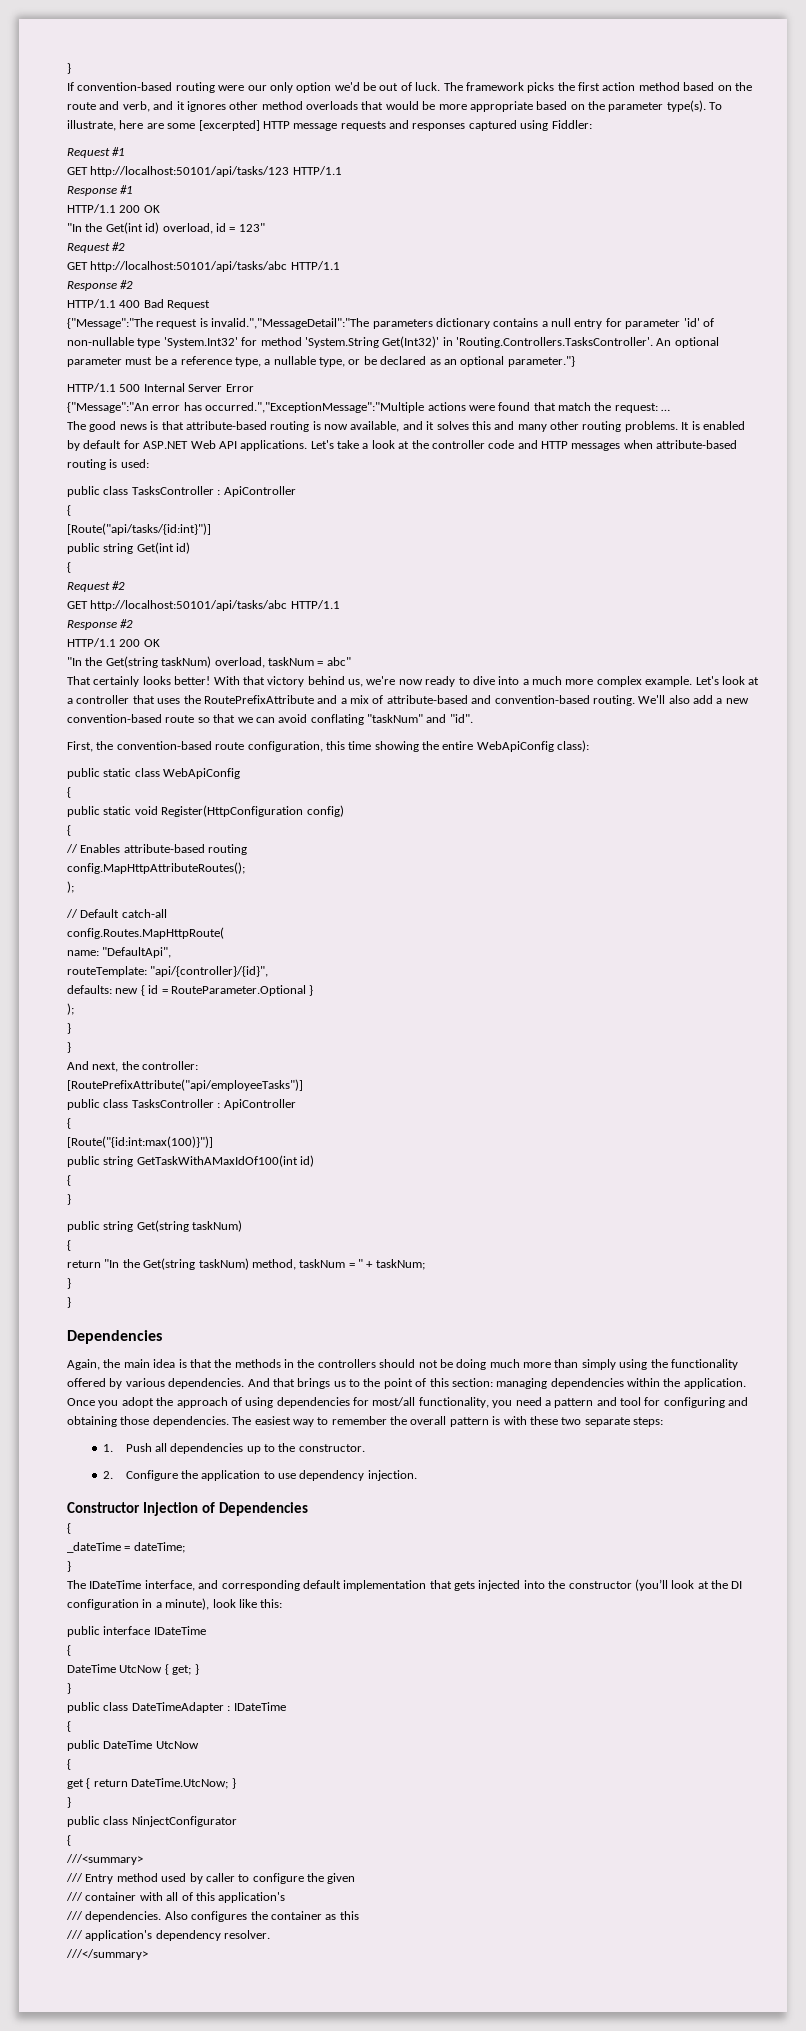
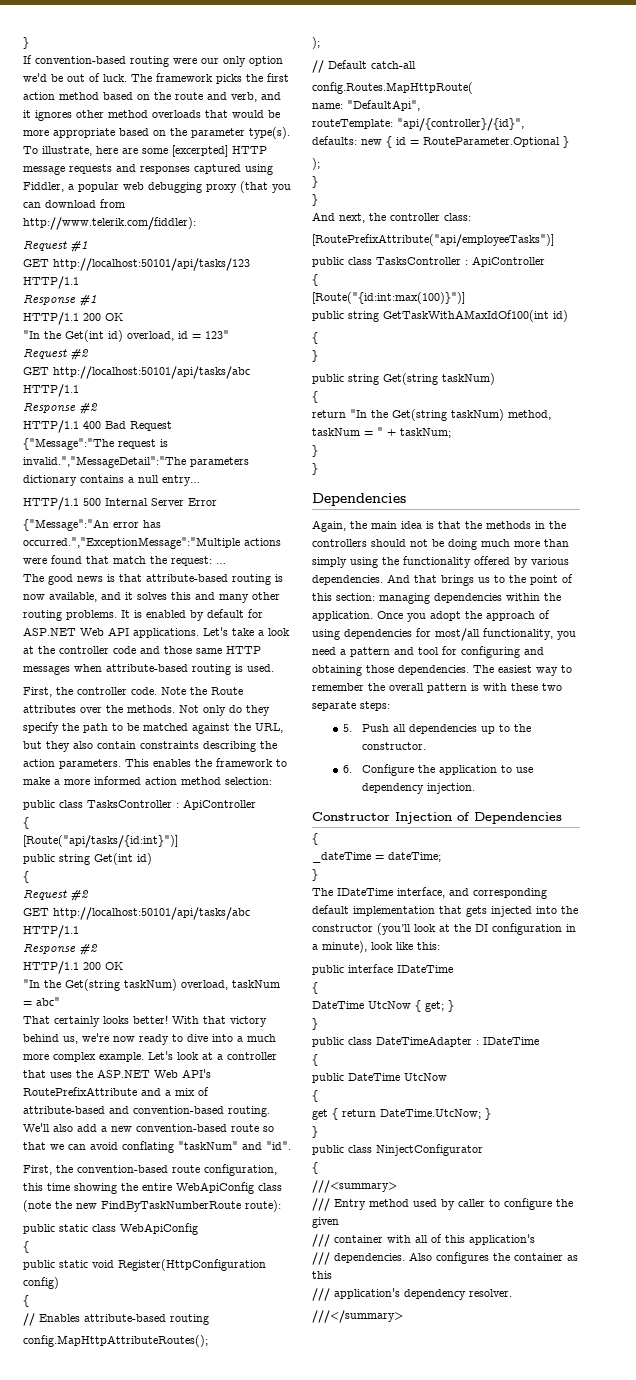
- To illustrate, here are some [excerpted] HTTP message requests and responses captured using Fiddler:
+ To illustrate, here are some [excerpted] HTTP message requests and responses captured using Fiddler, a popular web debugging proxy (that you can download from http://www.telerik.com/fiddler):
- {"Message":"The request is invalid.","MessageDetail":"The parameters dictionary contains a null entry for parameter 'id' of non-nullable type 'System.Int32' for method 'System.String Get(Int32)' in 'Routing.Controllers.TasksController'. An optional parameter must be a reference type, a nullable type, or be declared as an optional parameter."}
+ {"Message":"The request is invalid.","MessageDetail":"The parameters dictionary contains a null entry…
- Let's take a look at the controller code and HTTP messages when attribute-based routing is used:
+ Let's take a look at the controller code and those same HTTP messages when attribute-based routing is used.
+ First, the controller code. Note the Route attributes over the methods. Not only do they specify the path to be matched against the URL, but they also contain constraints describing the action parameters. This enables the framework to make a more informed action method selection:
- Let's look at a controller that uses the RoutePrefixAttribute and a mix of attribute-based and convention-based routing.
+ Let's look at a controller that uses the ASP.NET Web API's RoutePrefixAttribute and a mix of attribute-based and convention-based routing.
- First, the convention-based route configuration, this time showing the entire WebApiConfig class):
+ First, the convention-based route configuration, this time showing the entire WebApiConfig class (note the new FindByTaskNumberRoute route):
- And next, the controller:
+ And next, the controller class:
- 1. Push all dependencies up to the constructor.
+ 5. Push all dependencies up to the constructor.
- 2. Configure the application to use dependency injection.
+ 6. Configure the application to use dependency injection.

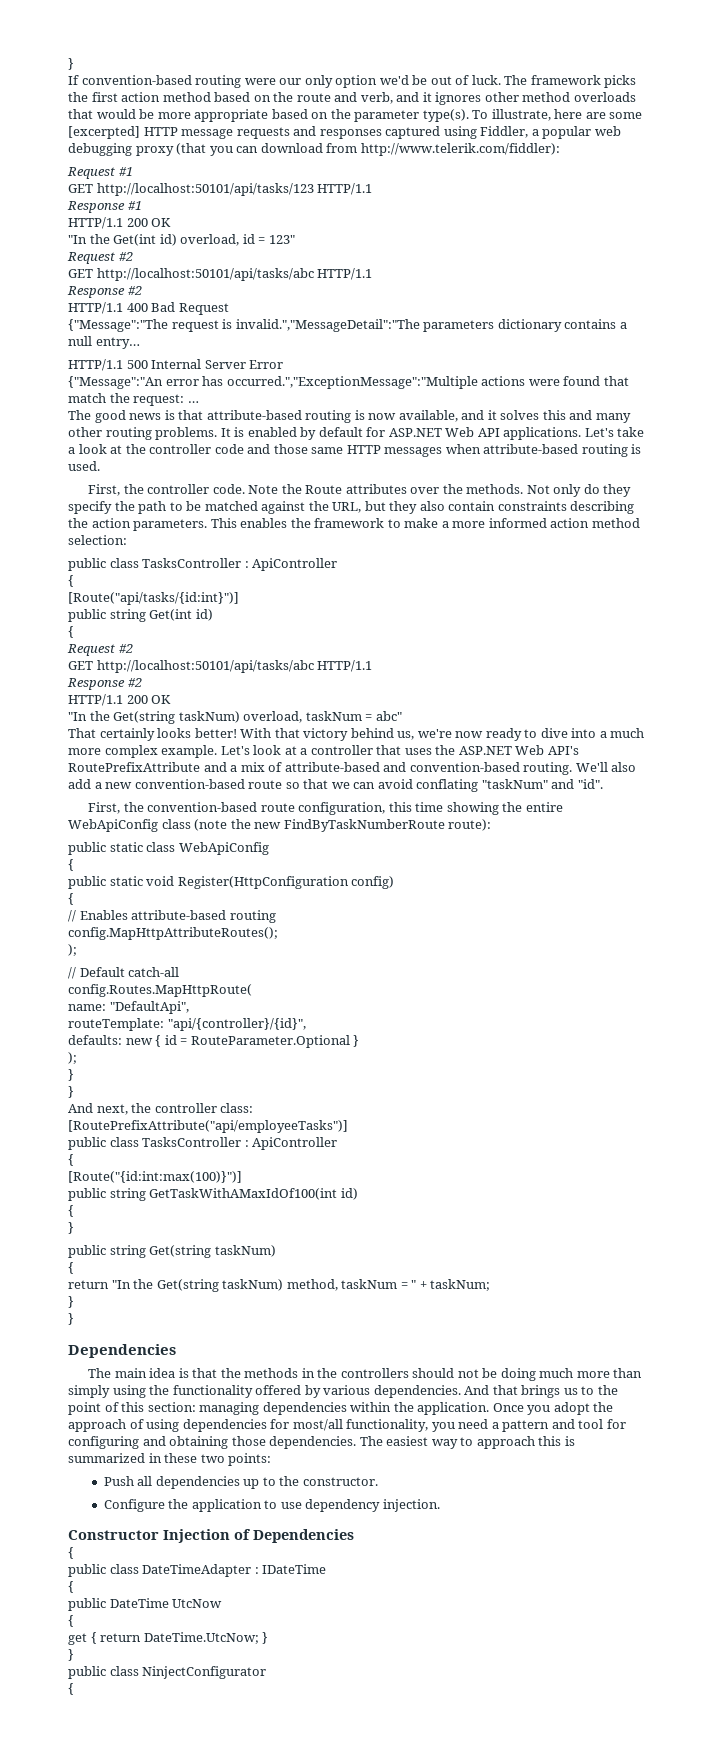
- Again, the main idea is that the methods in the controllers should not be doing much more than simply using the functionality offered by various dependencies.
+ The main idea is that the methods in the controllers should not be doing much more than simply using the functionality offered by various dependencies.
- The easiest way to remember the overall pattern is with these two separate steps:
- 5. Push all dependencies up to the constructor.
+ The easiest way to approach this is summarized in these two points:
+ Push all dependencies up to the constructor.
- 6. Configure the application to use dependency injection.
+ Configure the application to use dependency injection.
- _dateTime = dateTime;
- }
- The IDateTime interface, and corresponding default implementation that gets injected into the constructor (you’ll look at the DI configuration in a minute), look like this:
- public interface IDateTime
- {
- DateTime UtcNow { get; }
- }
- ///<summary>
- /// Entry method used by caller to configure the given
- /// container with all of this application's
- /// dependencies. Also configures the container as this
- /// application's dependency resolver.
- ///</summary>

